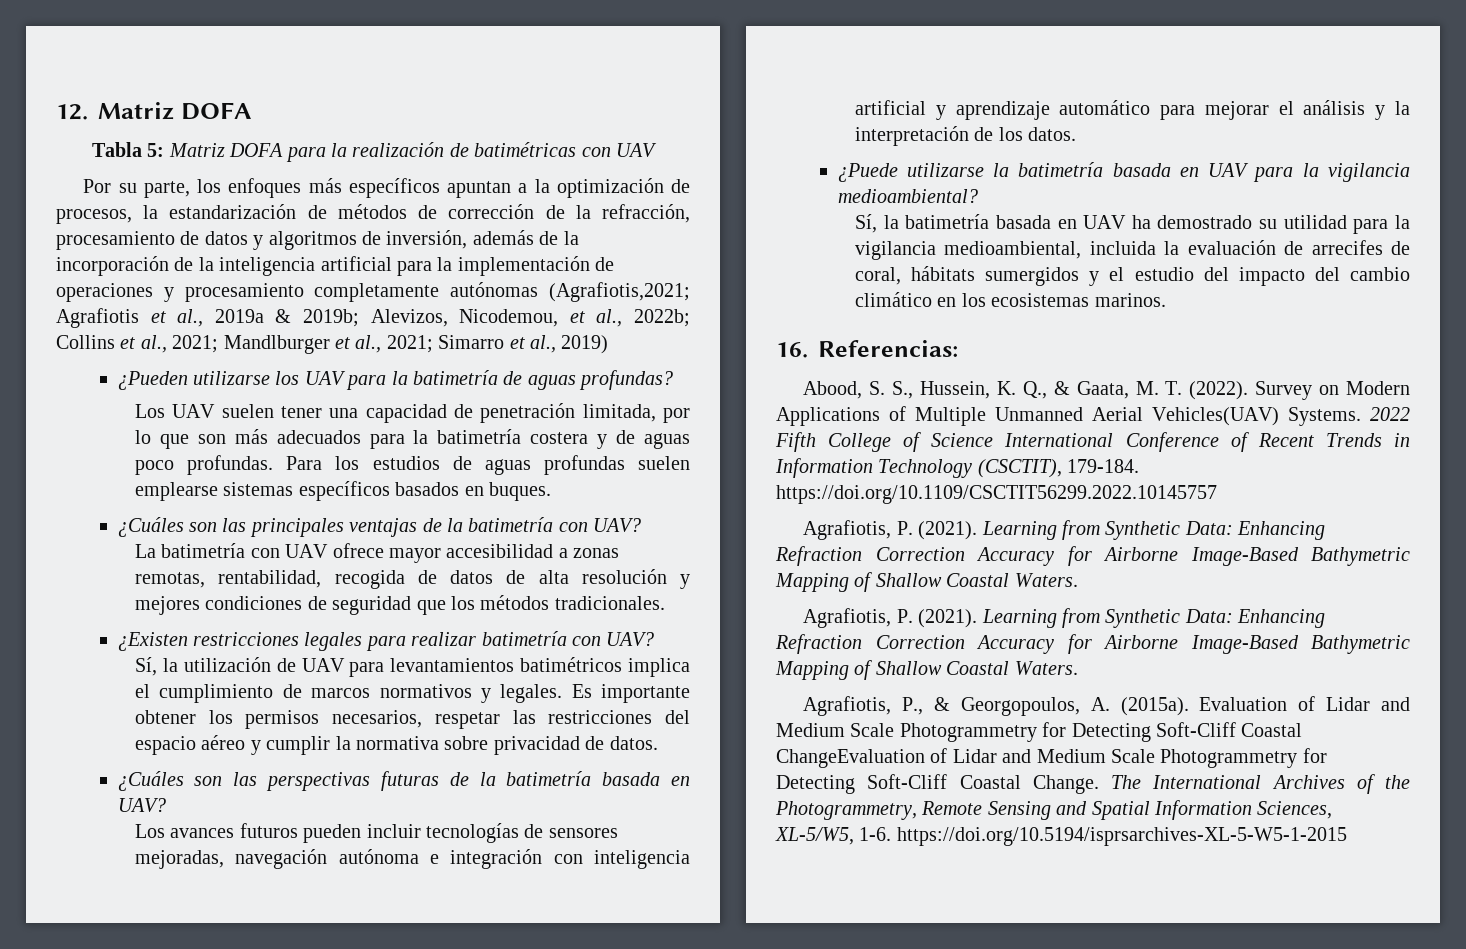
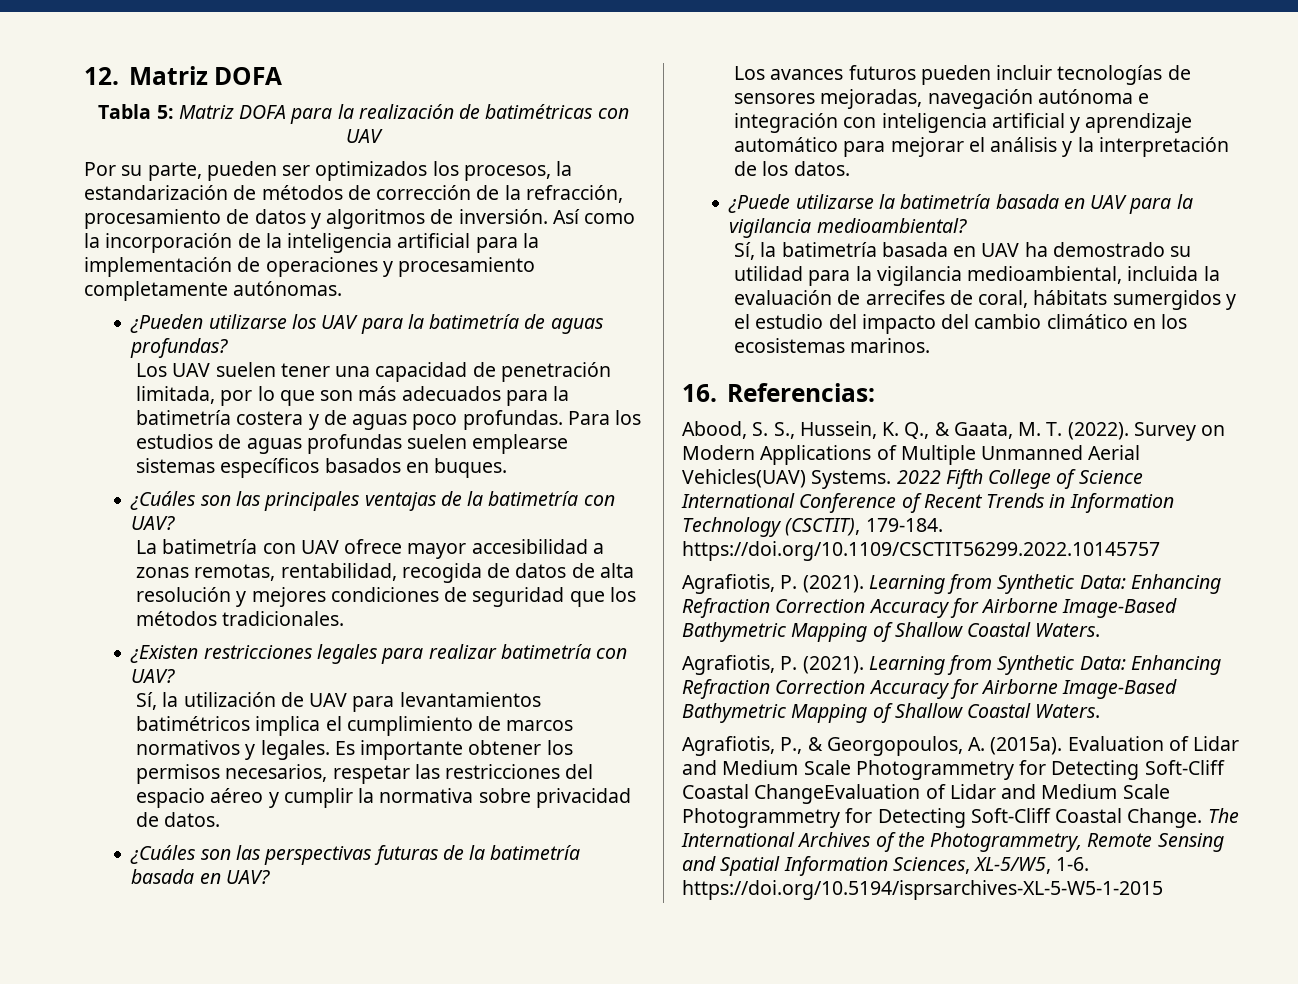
- Por su parte, los enfoques más específicos apuntan a la optimización de procesos, la estandarización de métodos de corrección de la refracción, procesamiento de datos y algoritmos de inversión, además de la incorporación de la inteligencia artificial para la implementación de operaciones y procesamiento completamente autónomas (Agrafiotis,2021; Agrafiotis et al., 2019a & 2019b; Alevizos, Nicodemou, et al., 2022b; Collins et al., 2021; Mandlburger et al., 2021; Simarro et al., 2019)
+ Por su parte, pueden ser optimizados los procesos, la estandarización de métodos de corrección de la refracción, procesamiento de datos y algoritmos de inversión. Así como la incorporación de la inteligencia artificial para la implementación de operaciones y procesamiento completamente autónomas.

